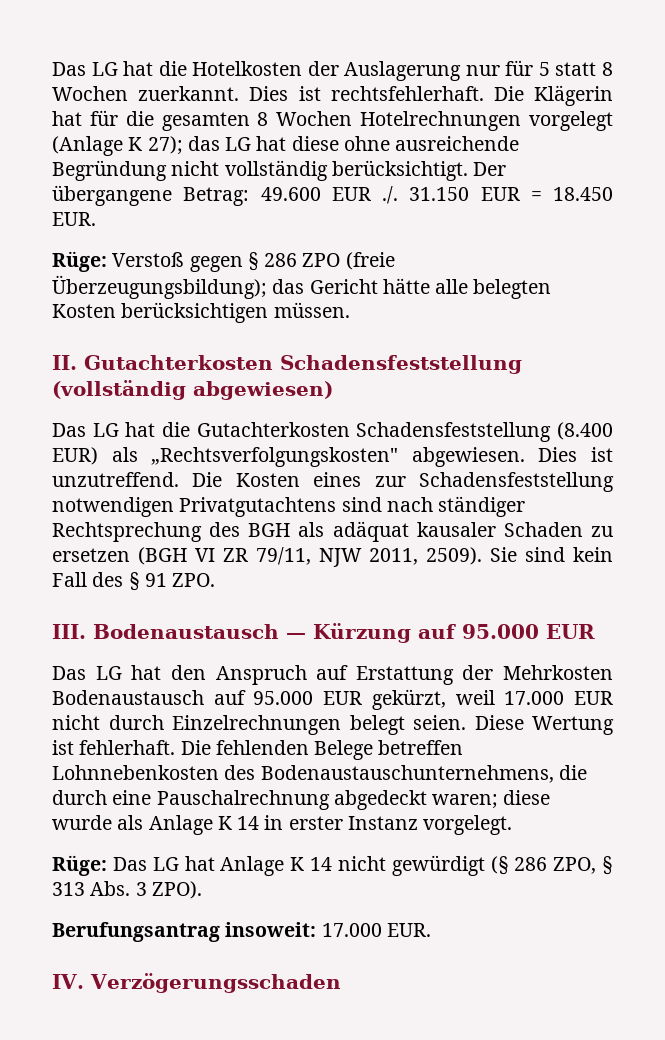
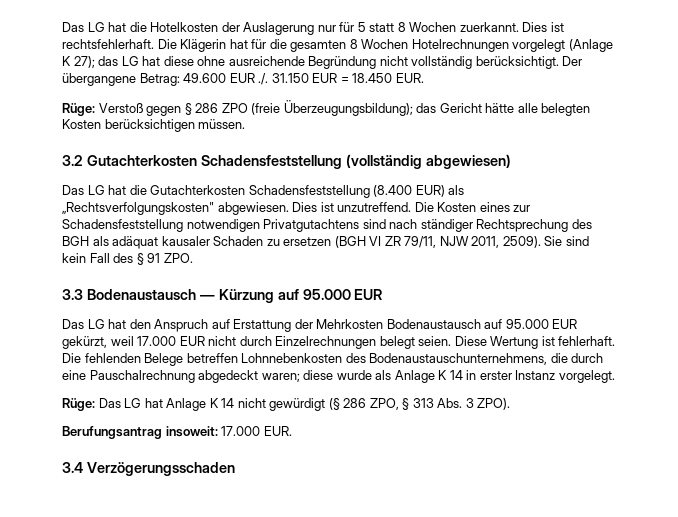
- II. Gutachterkosten Schadensfeststellung (vollständig abgewiesen)
+ 3.2 Gutachterkosten Schadensfeststellung (vollständig abgewiesen)
- III. Bodenaustausch — Kürzung auf 95.000 EUR
+ 3.3 Bodenaustausch — Kürzung auf 95.000 EUR
- IV. Verzögerungsschaden
+ 3.4 Verzögerungsschaden

